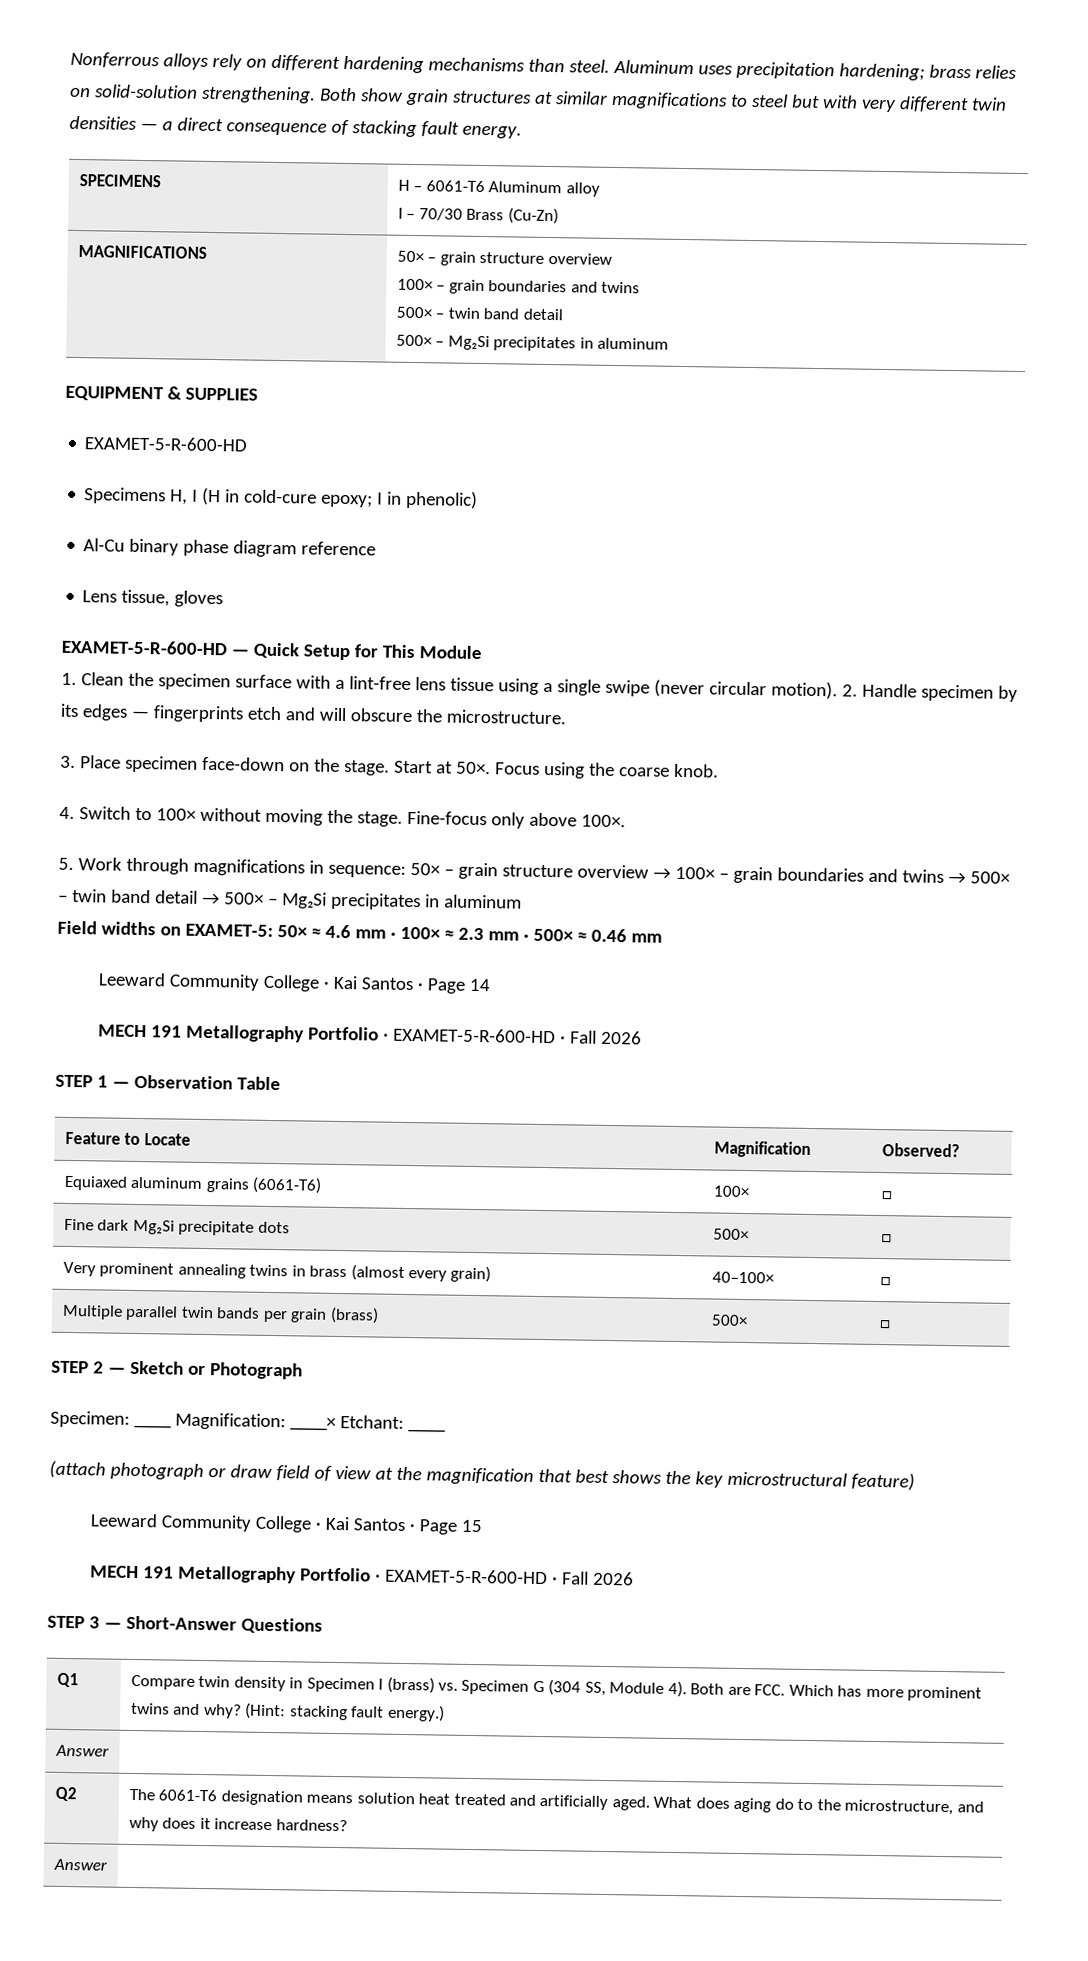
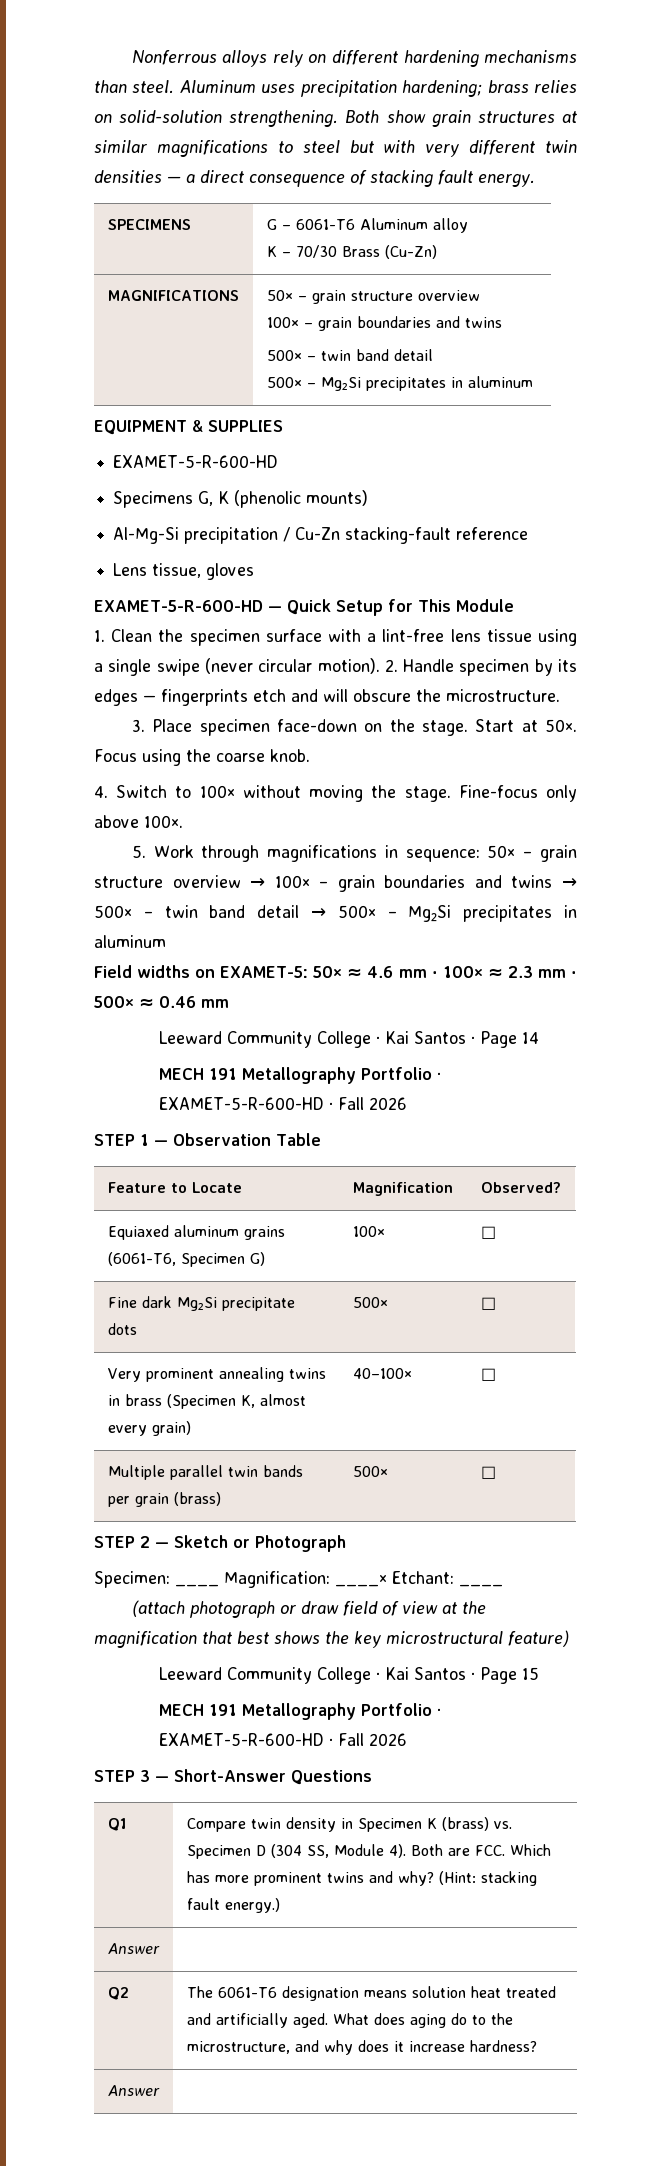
- SPECIMENS | H – 6061-T6 Aluminum alloy
- I – 70/30 Brass (Cu-Zn)
+ SPECIMENS | G – 6061-T6 Aluminum alloy
+ K – 70/30 Brass (Cu-Zn)
- Specimens H, I (H in cold-cure epoxy; I in phenolic)
- Al-Cu binary phase diagram reference
+ Specimens G, K (phenolic mounts)
+ Al-Mg-Si precipitation / Cu-Zn stacking-fault reference
- Equiaxed aluminum grains (6061-T6) | 100× | □
+ Equiaxed aluminum grains (6061-T6, Specimen G) | 100× | □
- Very prominent annealing twins in brass (almost every grain) | 40–100× | □
+ Very prominent annealing twins in brass (Specimen K, almost every grain) | 40–100× | □
- Q1 | Compare twin density in Specimen I (brass) vs. Specimen G (304 SS, Module 4). Both are FCC. Which has more prominent twins and why? (Hint: stacking fault energy.)
+ Q1 | Compare twin density in Specimen K (brass) vs. Specimen D (304 SS, Module 4). Both are FCC. Which has more prominent twins and why? (Hint: stacking fault energy.)

